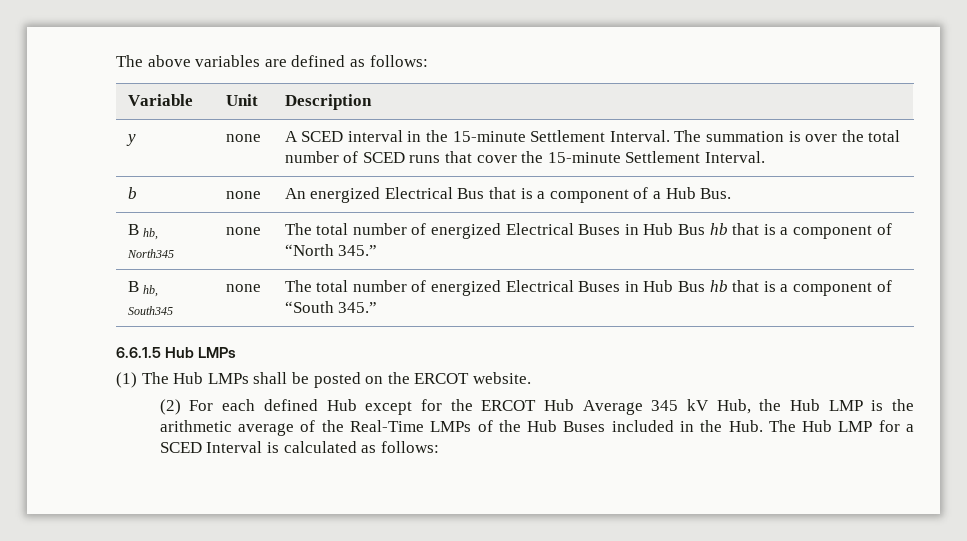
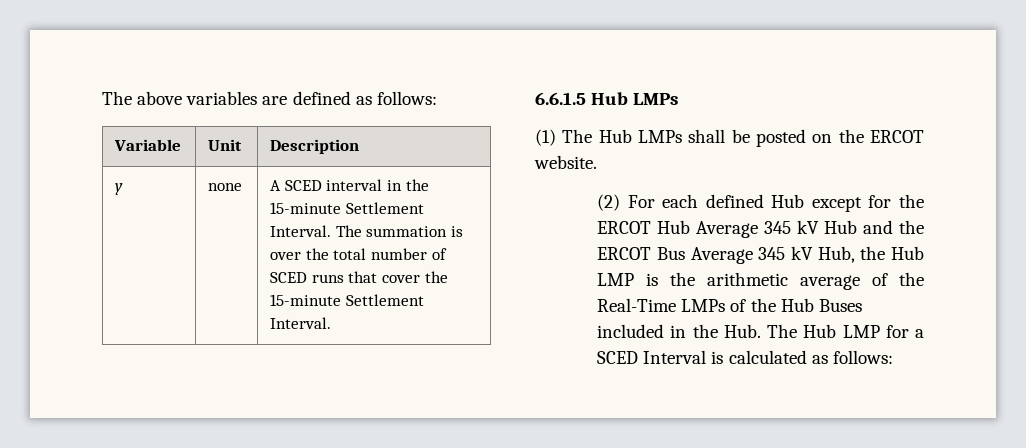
- b | none | An energized Electrical Bus that is a component of a Hub Bus.
- B hb, North345 | none | The total number of energized Electrical Buses in Hub Bus hb that is a component of “North 345.”
- B hb, South345 | none | The total number of energized Electrical Buses in Hub Bus hb that is a component of “South 345.”
- (2) For each defined Hub except for the ERCOT Hub Average 345 kV Hub, the Hub LMP is the arithmetic average of the Real-Time LMPs of the Hub Buses included in the Hub. The Hub LMP for a SCED Interval is calculated as follows:
+ (2) For each defined Hub except for the ERCOT Hub Average 345 kV Hub and the ERCOT Bus Average 345 kV Hub, the Hub LMP is the arithmetic average of the Real-Time LMPs of the Hub Buses included in the Hub. The Hub LMP for a SCED Interval is calculated as follows:

